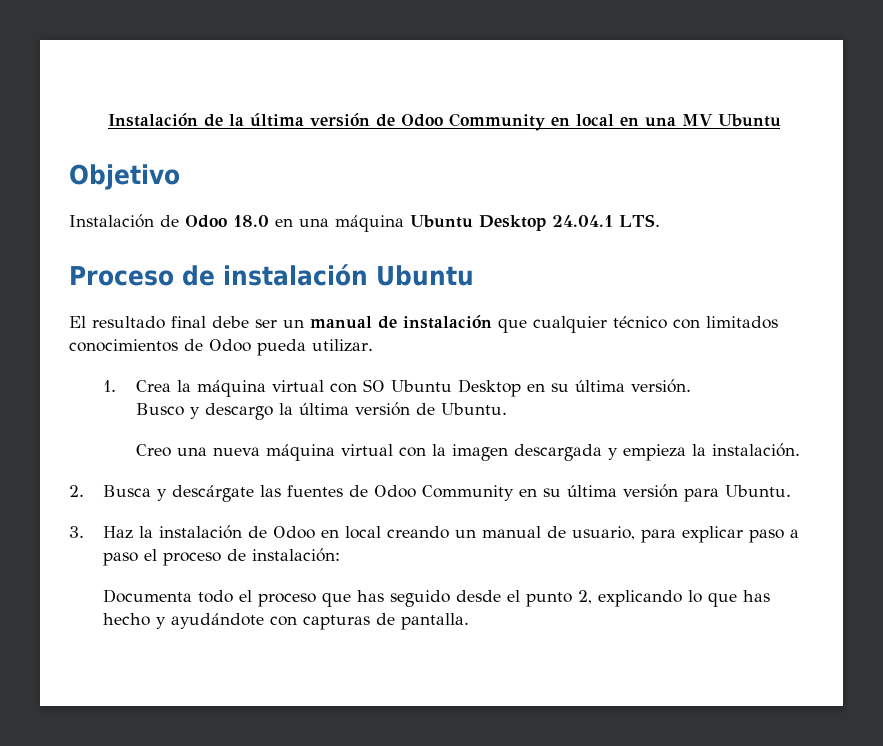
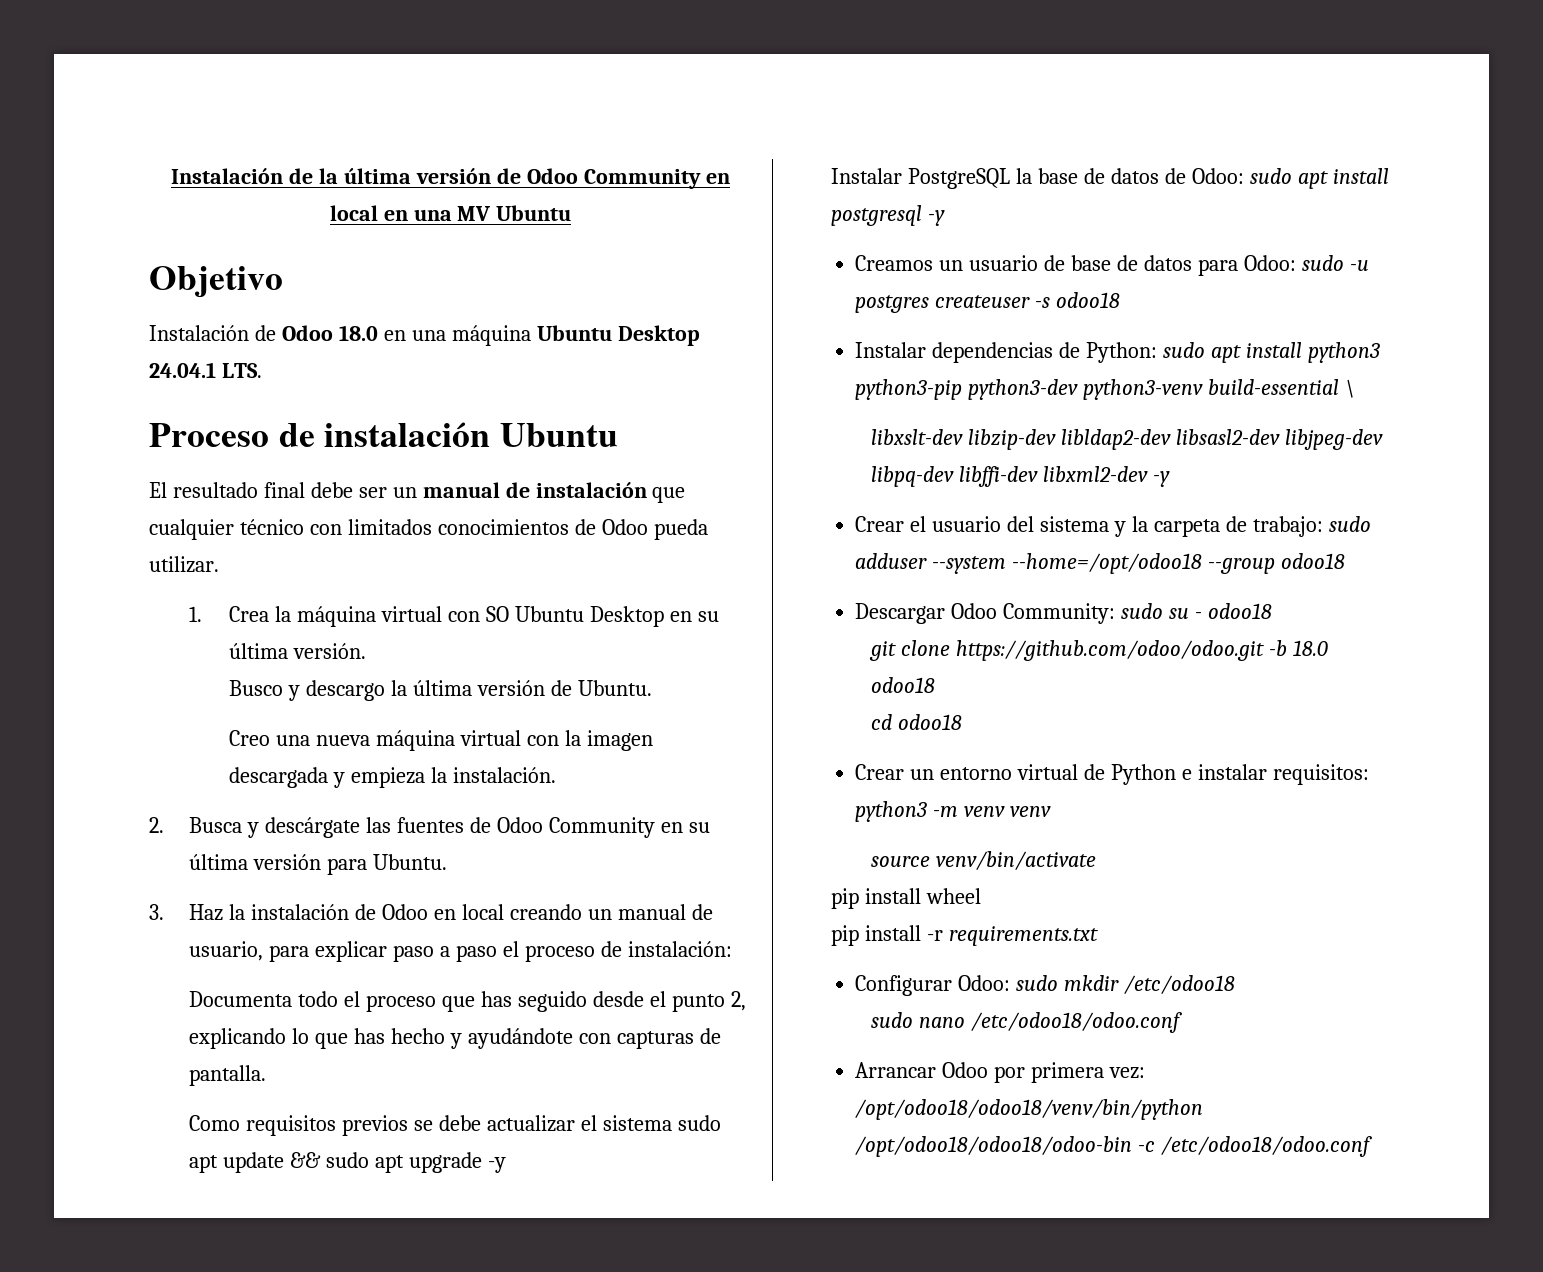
+ Como requisitos previos se debe actualizar el sistema sudo apt update && sudo apt upgrade -y
+ Instalar PostgreSQL la base de datos de Odoo: sudo apt install postgresql -y
+ Creamos un usuario de base de datos para Odoo: sudo -u postgres createuser -s odoo18
+ Instalar dependencias de Python: sudo apt install python3 python3-pip python3-dev python3-venv build-essential \
+ libxslt-dev libzip-dev libldap2-dev libsasl2-dev libjpeg-dev libpq-dev libffi-dev libxml2-dev -y
+ Crear el usuario del sistema y la carpeta de trabajo: sudo adduser --system --home=/opt/odoo18 --group odoo18
+ Descargar Odoo Community: sudo su - odoo18
+ git clone https://github.com/odoo/odoo.git -b 18.0 odoo18
+ cd odoo18
+ Crear un entorno virtual de Python e instalar requisitos: python3 -m venv venv
+ source venv/bin/activate
+ pip install wheel
+ pip install -r requirements.txt
+ Configurar Odoo: sudo mkdir /etc/odoo18
+ sudo nano /etc/odoo18/odoo.conf
+ Arrancar Odoo por primera vez: /opt/odoo18/odoo18/venv/bin/python /opt/odoo18/odoo18/odoo-bin -c /etc/odoo18/odoo.conf

